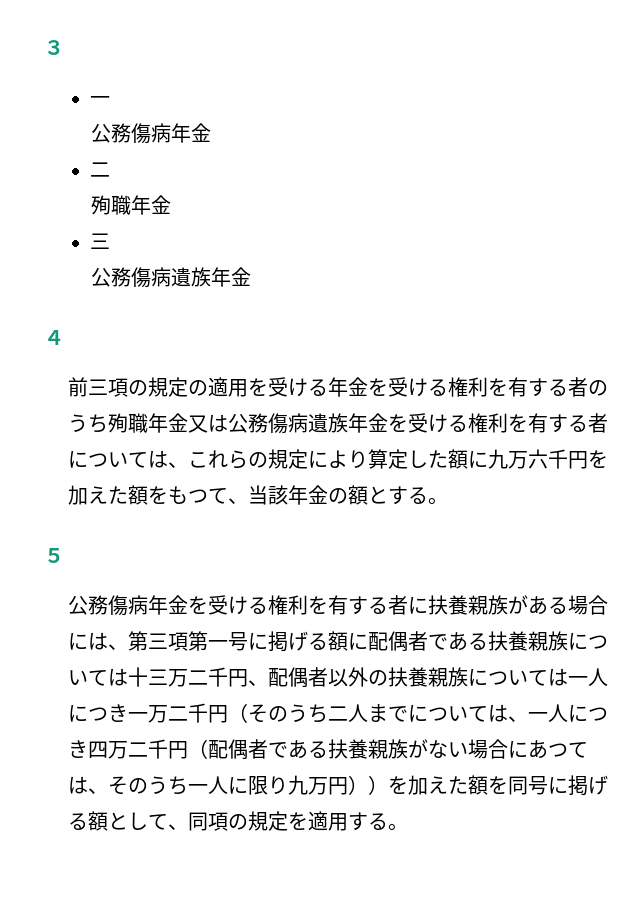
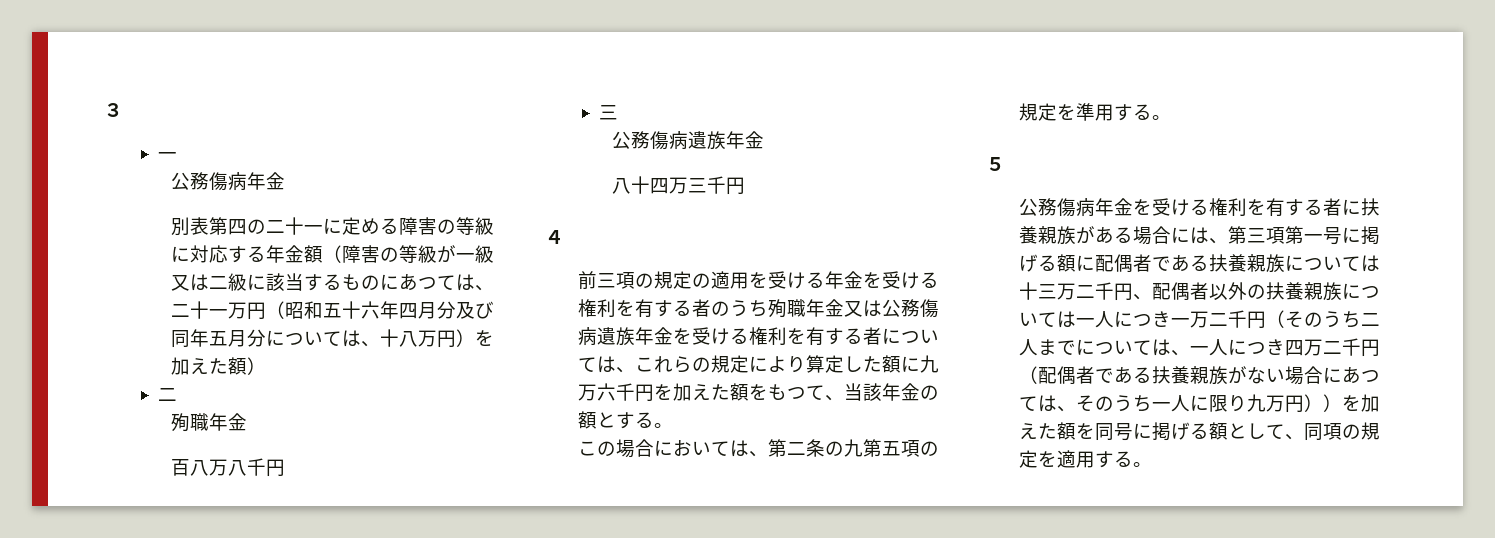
+ 別表第四の二十一に定める障害の等級に対応する年金額（障害の等級が一級又は二級に該当するものにあつては、二十一万円（昭和五十六年四月分及び同年五月分については、十八万円）を加えた額）
+ 百八万八千円
+ 八十四万三千円
+ この場合においては、第二条の九第五項の規定を準用する。

